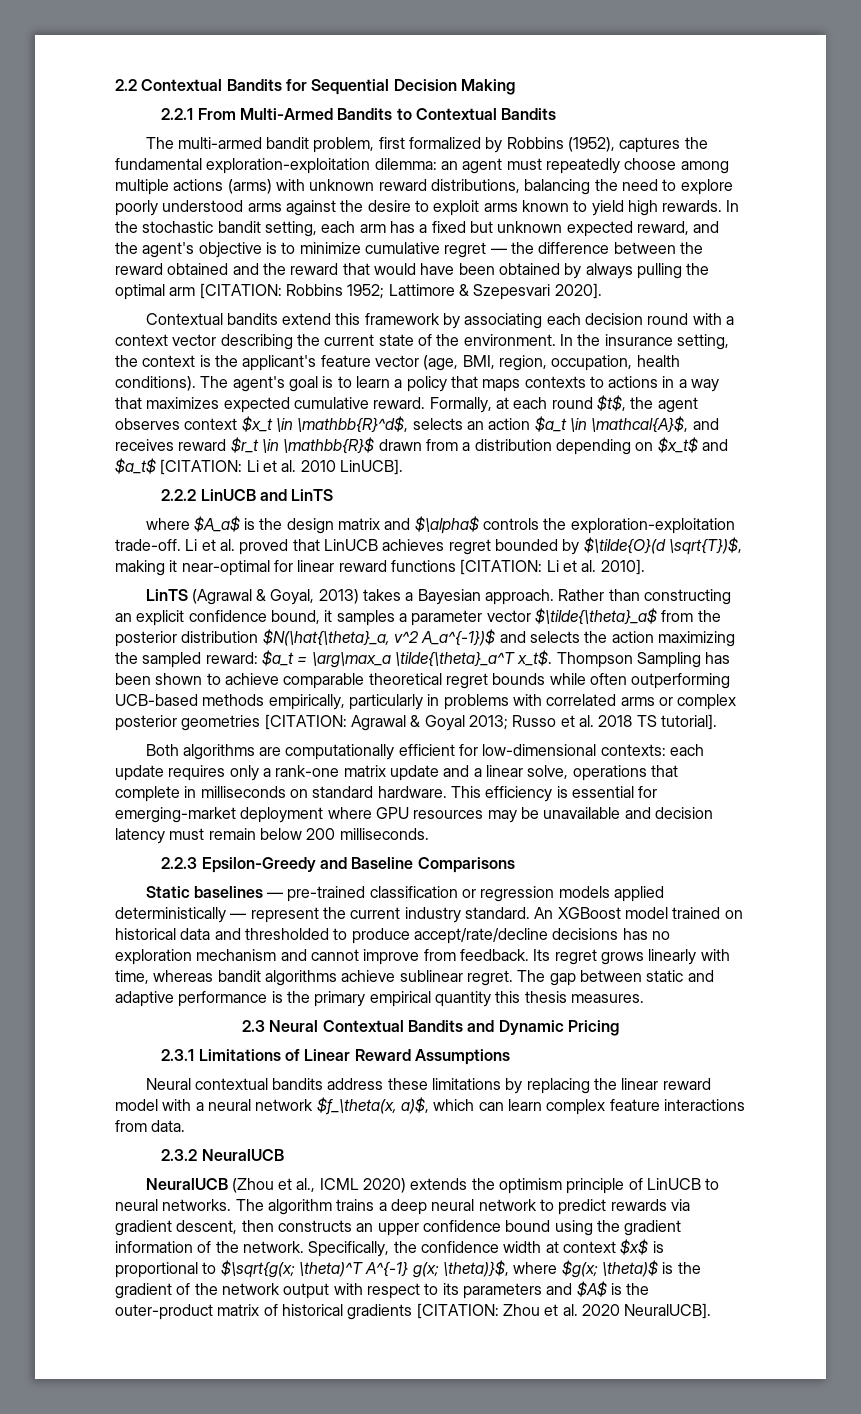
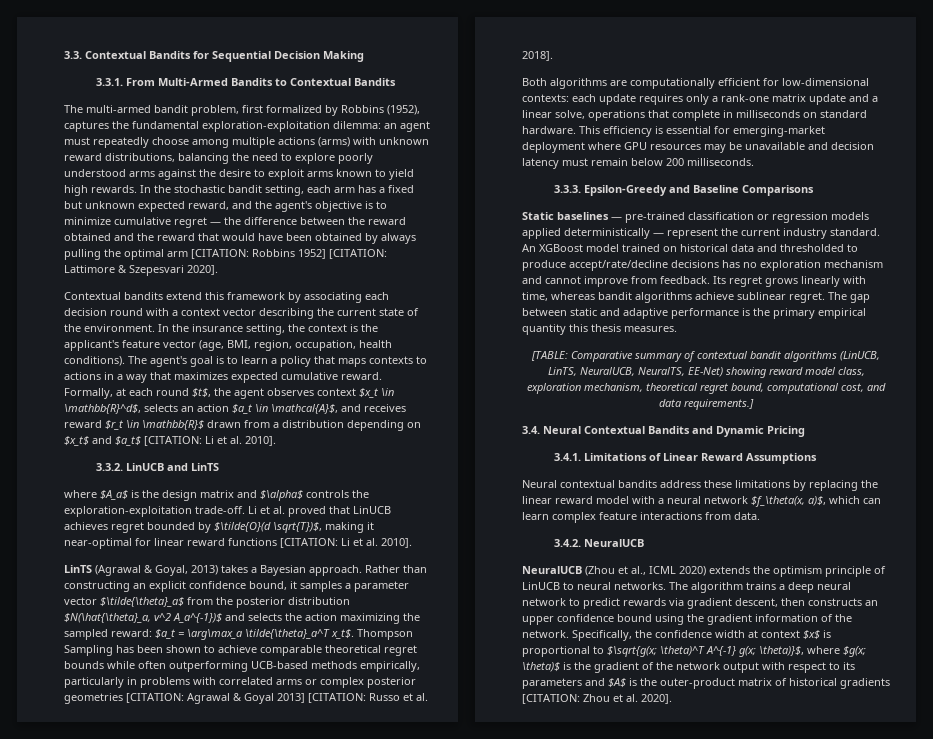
- 2.2 Contextual Bandits for Sequential Decision Making
+ 3.3. Contextual Bandits for Sequential Decision Making
- 2.2.1 From Multi-Armed Bandits to Contextual Bandits
+ 3.3.1. From Multi-Armed Bandits to Contextual Bandits
- In the stochastic bandit setting, each arm has a fixed but unknown expected reward, and the agent's objective is to minimize cumulative regret — the difference between the reward obtained and the reward that would have been obtained by always pulling the optimal arm [CITATION: Robbins 1952; Lattimore & Szepesvari 2020].
+ In the stochastic bandit setting, each arm has a fixed but unknown expected reward, and the agent's objective is to minimize cumulative regret — the difference between the reward obtained and the reward that would have been obtained by always pulling the optimal arm [CITATION: Robbins 1952] [CITATION: Lattimore & Szepesvari 2020].
- Formally, at each round $t$, the agent observes context $x_t \in \mathbb{R}^d$, selects an action $a_t \in \mathcal{A}$, and receives reward $r_t \in \mathbb{R}$ drawn from a distribution depending on $x_t$ and $a_t$ [CITATION: Li et al. 2010 LinUCB].
- 2.2.2 LinUCB and LinTS
+ Formally, at each round $t$, the agent observes context $x_t \in \mathbb{R}^d$, selects an action $a_t \in \mathcal{A}$, and receives reward $r_t \in \mathbb{R}$ drawn from a distribution depending on $x_t$ and $a_t$ [CITATION: Li et al. 2010].
+ 3.3.2. LinUCB and LinTS
- Thompson Sampling has been shown to achieve comparable theoretical regret bounds while often outperforming UCB-based methods empirically, particularly in problems with correlated arms or complex posterior geometries [CITATION: Agrawal & Goyal 2013; Russo et al. 2018 TS tutorial].
+ Thompson Sampling has been shown to achieve comparable theoretical regret bounds while often outperforming UCB-based methods empirically, particularly in problems with correlated arms or complex posterior geometries [CITATION: Agrawal & Goyal 2013] [CITATION: Russo et al. 2018].
- 2.2.3 Epsilon-Greedy and Baseline Comparisons
+ 3.3.3. Epsilon-Greedy and Baseline Comparisons
- 2.3 Neural Contextual Bandits and Dynamic Pricing
+ [TABLE: Comparative summary of contextual bandit algorithms (LinUCB, LinTS, NeuralUCB, NeuralTS, EE-Net) showing reward model class, exploration mechanism, theoretical regret bound, computational cost, and data requirements.]
+ 3.4. Neural Contextual Bandits and Dynamic Pricing
- 2.3.1 Limitations of Linear Reward Assumptions
+ 3.4.1. Limitations of Linear Reward Assumptions
- 2.3.2 NeuralUCB
+ 3.4.2. NeuralUCB
- Specifically, the confidence width at context $x$ is proportional to $\sqrt{g(x; \theta)^T A^{-1} g(x; \theta)}$, where $g(x; \theta)$ is the gradient of the network output with respect to its parameters and $A$ is the outer-product matrix of historical gradients [CITATION: Zhou et al. 2020 NeuralUCB].
+ Specifically, the confidence width at context $x$ is proportional to $\sqrt{g(x; \theta)^T A^{-1} g(x; \theta)}$, where $g(x; \theta)$ is the gradient of the network output with respect to its parameters and $A$ is the outer-product matrix of historical gradients [CITATION: Zhou et al. 2020].

